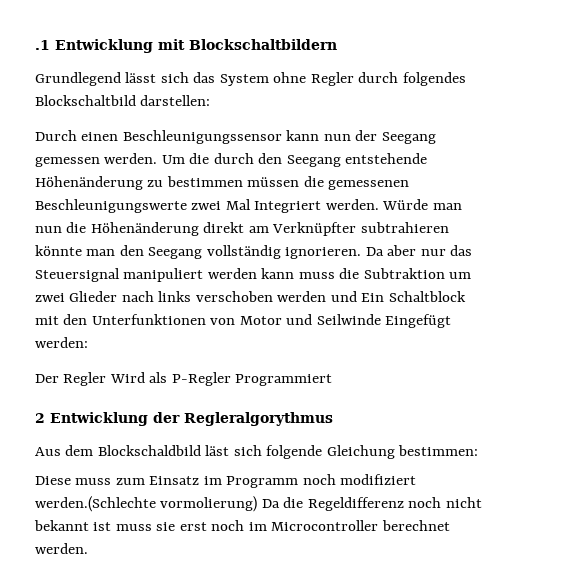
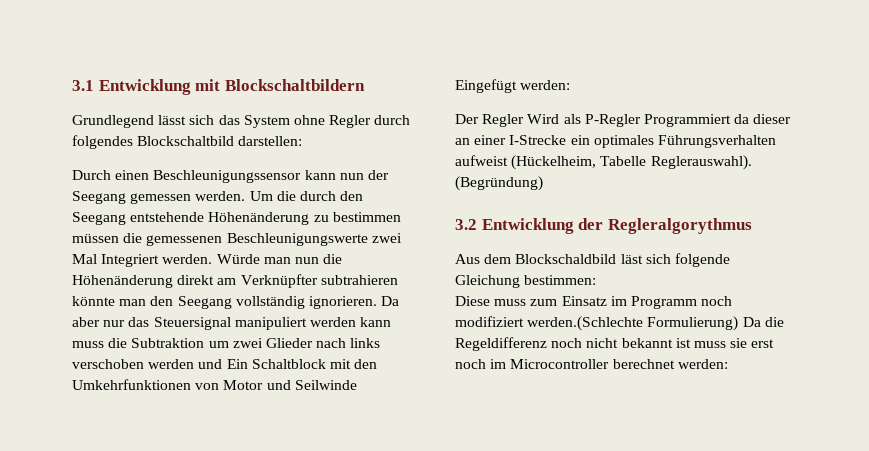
- .1 Entwicklung mit Blockschaltbildern
+ 3.1 Entwicklung mit Blockschaltbildern
- Da aber nur das Steuersignal manipuliert werden kann muss die Subtraktion um zwei Glieder nach links verschoben werden und Ein Schaltblock mit den Unterfunktionen von Motor und Seilwinde Eingefügt werden:
+ Da aber nur das Steuersignal manipuliert werden kann muss die Subtraktion um zwei Glieder nach links verschoben werden und Ein Schaltblock mit den Umkehrfunktionen von Motor und Seilwinde Eingefügt werden:
- Der Regler Wird als P-Regler Programmiert
- 2 Entwicklung der Regleralgorythmus
+ Der Regler Wird als P-Regler Programmiert da dieser an einer I-Strecke ein optimales Führungsverhalten aufweist (Hückelheim, Tabelle Reglerauswahl). (Begründung)
+ 3.2 Entwicklung der Regleralgorythmus
- Diese muss zum Einsatz im Programm noch modifiziert werden.(Schlechte vormolierung) Da die Regeldifferenz noch nicht bekannt ist muss sie erst noch im Microcontroller berechnet werden.
+ Diese muss zum Einsatz im Programm noch modifiziert werden.(Schlechte Formulierung) Da die Regeldifferenz noch nicht bekannt ist muss sie erst noch im Microcontroller berechnet werden:

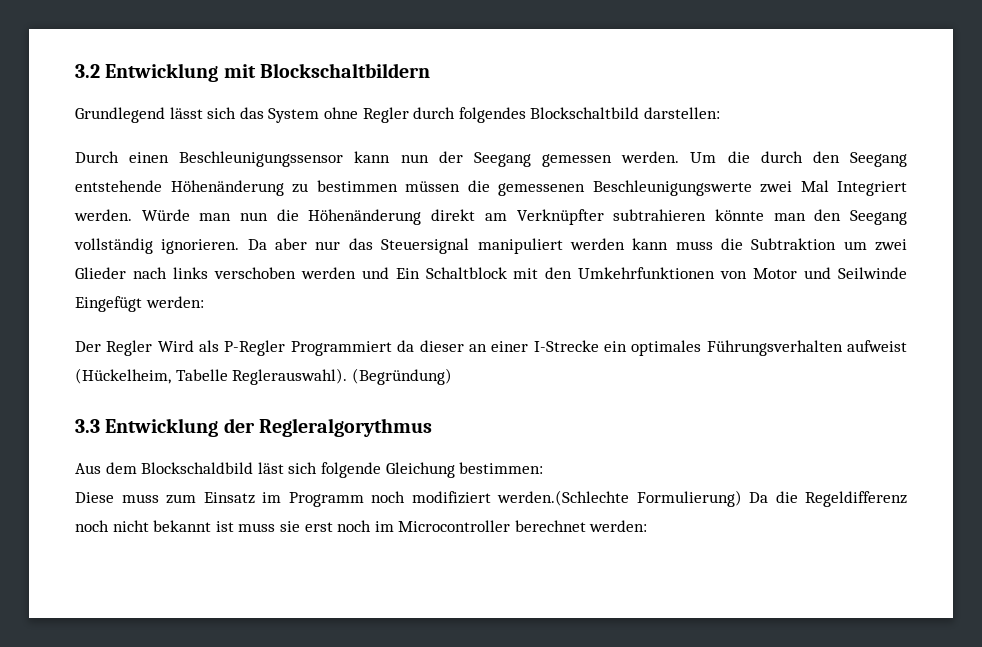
- 3.1 Entwicklung mit Blockschaltbildern
+ 3.2 Entwicklung mit Blockschaltbildern
- 3.2 Entwicklung der Regleralgorythmus
+ 3.3 Entwicklung der Regleralgorythmus

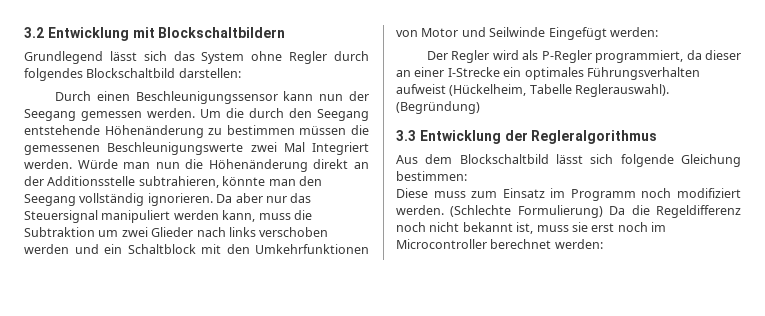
- Würde man nun die Höhenänderung direkt am Verknüpfter subtrahieren könnte man den Seegang vollständig ignorieren.
+ Würde man nun die Höhenänderung direkt an der Additionsstelle subtrahieren, könnte man den Seegang vollständig ignorieren.
- Da aber nur das Steuersignal manipuliert werden kann muss die Subtraktion um zwei Glieder nach links verschoben werden und Ein Schaltblock mit den Umkehrfunktionen von Motor und Seilwinde Eingefügt werden:
+ Da aber nur das Steuersignal manipuliert werden kann, muss die Subtraktion um zwei Glieder nach links verschoben werden und ein Schaltblock mit den Umkehrfunktionen von Motor und Seilwinde Eingefügt werden:
- Der Regler Wird als P-Regler Programmiert da dieser an einer I-Strecke ein optimales Führungsverhalten aufweist (Hückelheim, Tabelle Reglerauswahl).
+ Der Regler wird als P-Regler programmiert, da dieser an einer I-Strecke ein optimales Führungsverhalten aufweist (Hückelheim, Tabelle Reglerauswahl).
- 3.3 Entwicklung der Regleralgorythmus
+ 3.3 Entwicklung der Regleralgorithmus
- Aus dem Blockschaldbild läst sich folgende Gleichung bestimmen:
+ Aus dem Blockschaltbild lässt sich folgende Gleichung bestimmen:
- Diese muss zum Einsatz im Programm noch modifiziert werden.(Schlechte Formulierung) Da die Regeldifferenz noch nicht bekannt ist muss sie erst noch im Microcontroller berechnet werden:
+ Diese muss zum Einsatz im Programm noch modifiziert werden. (Schlechte Formulierung) Da die Regeldifferenz noch nicht bekannt ist, muss sie erst noch im Microcontroller berechnet werden:

